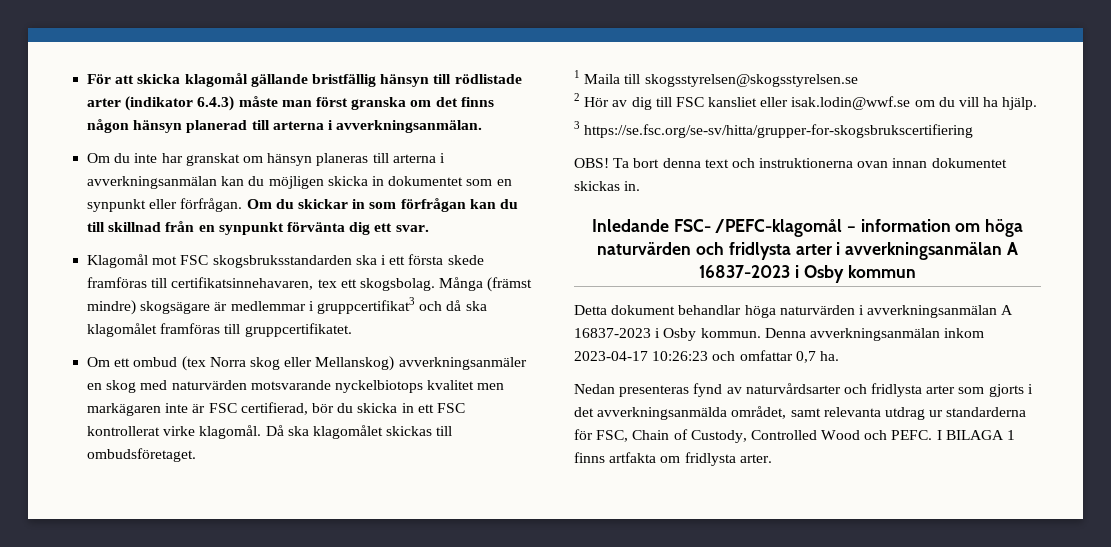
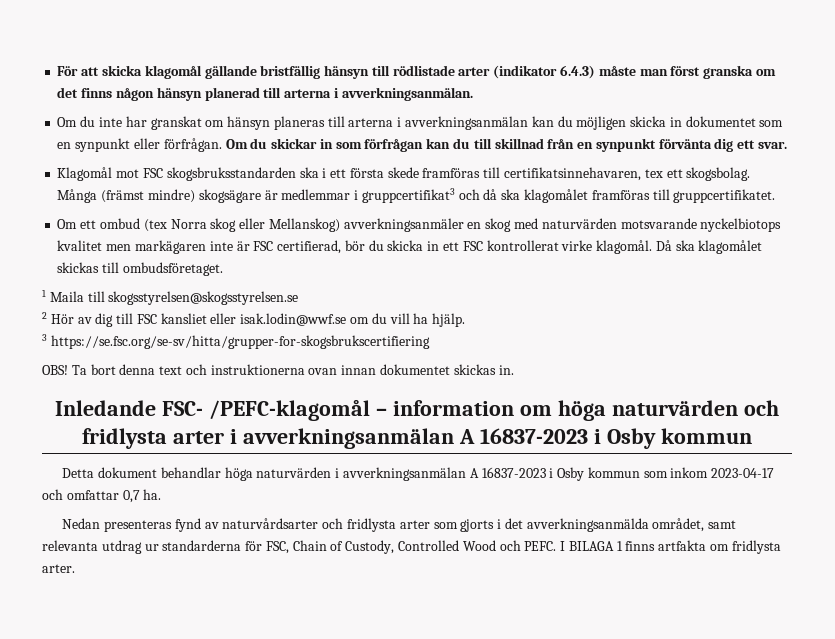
- Detta dokument behandlar höga naturvärden i avverkningsanmälan A 16837-2023 i Osby kommun. Denna avverkningsanmälan inkom 2023-04-17 10:26:23 och omfattar 0,7 ha.
+ Detta dokument behandlar höga naturvärden i avverkningsanmälan A 16837-2023 i Osby kommun som inkom 2023-04-17 och omfattar 0,7 ha.

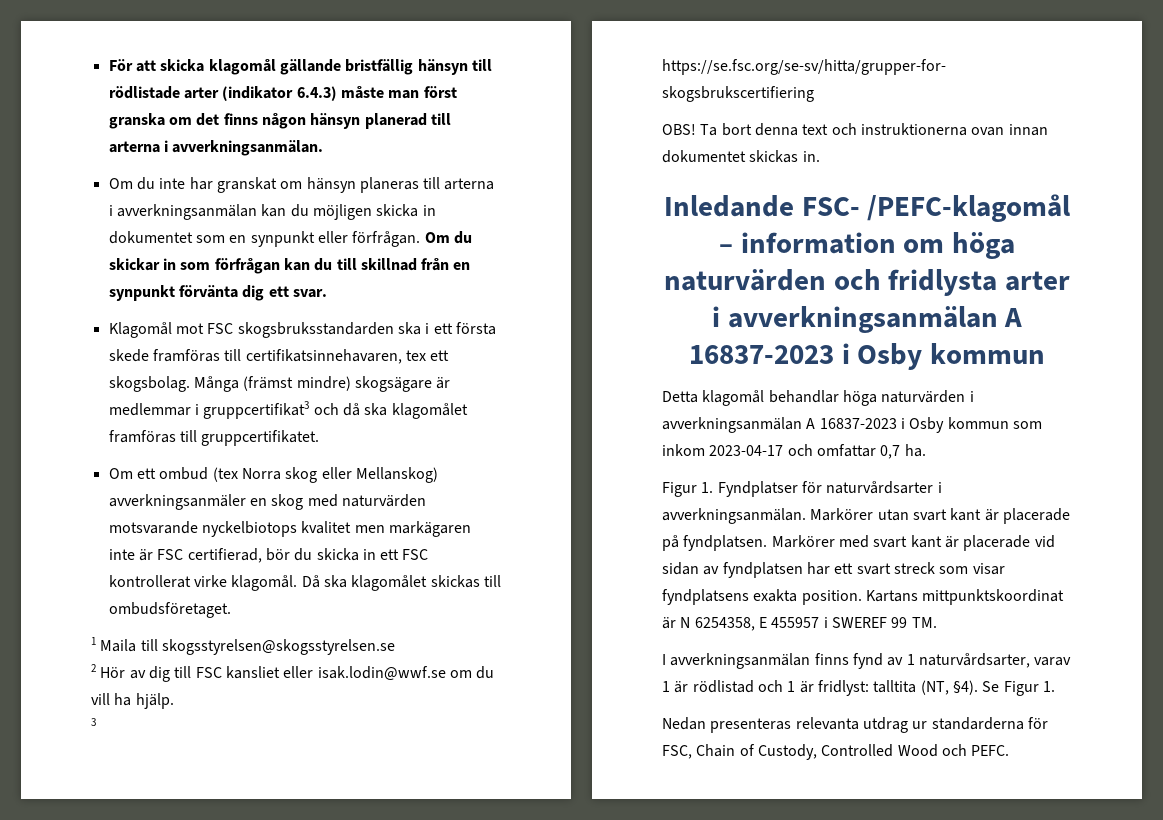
- Detta dokument behandlar höga naturvärden i avverkningsanmälan A 16837-2023 i Osby kommun som inkom 2023-04-17 och omfattar 0,7 ha.
+ Detta klagomål behandlar höga naturvärden i avverkningsanmälan A 16837-2023 i Osby kommun som inkom 2023-04-17 och omfattar 0,7 ha.
- Nedan presenteras fynd av naturvårdsarter och fridlysta arter som gjorts i det avverkningsanmälda området, samt relevanta utdrag ur standarderna för FSC, Chain of Custody, Controlled Wood och PEFC. I BILAGA 1 finns artfakta om fridlysta arter.
+ Figur 1. Fyndplatser för naturvårdsarter i avverkningsanmälan. Markörer utan svart kant är placerade på fyndplatsen. Markörer med svart kant är placerade vid sidan av fyndplatsen har ett svart streck som visar fyndplatsens exakta position. Kartans mittpunktskoordinat är N 6254358, E 455957 i SWEREF 99 TM.
+ I avverkningsanmälan finns fynd av 1 naturvårdsarter, varav 1 är rödlistad och 1 är fridlyst: talltita (NT, §4). Se Figur 1.
+ Nedan presenteras relevanta utdrag ur standarderna för FSC, Chain of Custody, Controlled Wood och PEFC.

